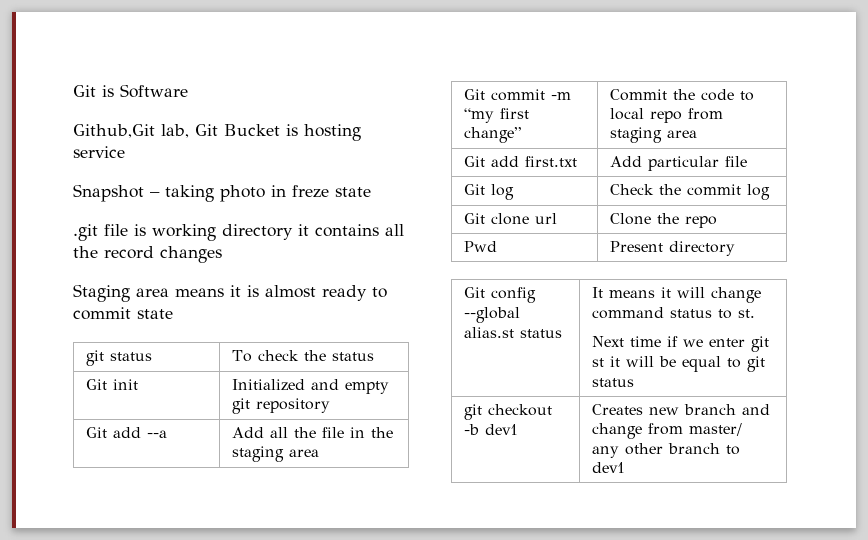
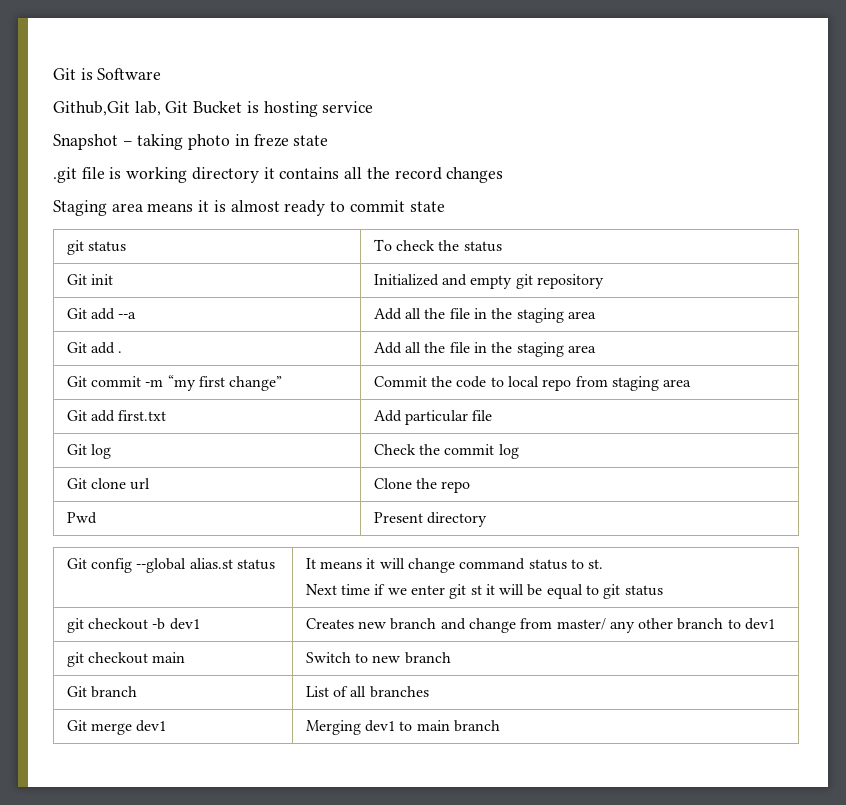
+ Git add . | Add all the file in the staging area
+ git checkout main | Switch to new branch
+ Git branch | List of all branches
+ Git merge dev1 | Merging dev1 to main branch

